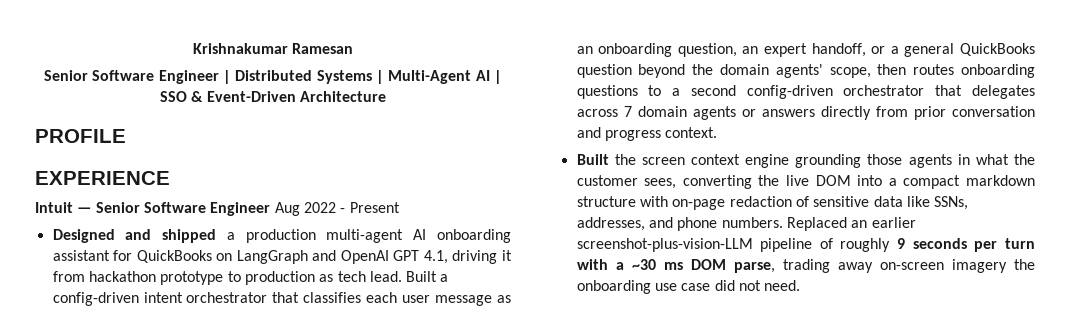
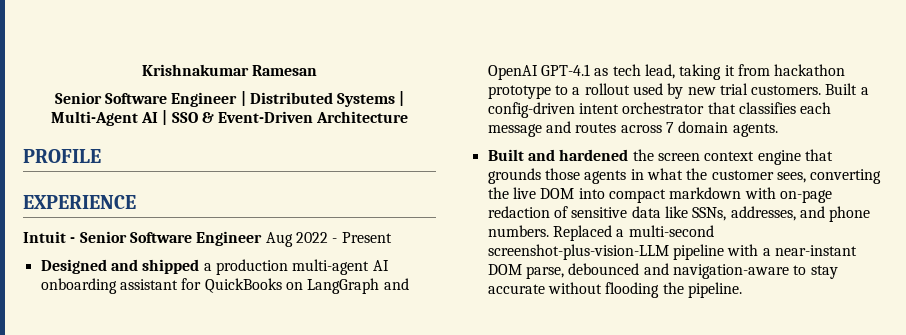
- Intuit — Senior Software Engineer Aug 2022 - Present
+ Intuit - Senior Software Engineer Aug 2022 - Present
- Designed and shipped a production multi-agent AI onboarding assistant for QuickBooks on LangGraph and OpenAI GPT 4.1, driving it from hackathon prototype to production as tech lead.
+ Designed and shipped a production multi-agent AI onboarding assistant for QuickBooks on LangGraph and OpenAI GPT-4.1 as tech lead, taking it from hackathon prototype to a rollout used by new trial customers.
- Built a config-driven intent orchestrator that classifies each user message as an onboarding question, an expert handoff, or a general QuickBooks question beyond the domain agents' scope, then routes onboarding questions to a second config-driven orchestrator that delegates across 7 domain agents or answers directly from prior conversation and progress context.
- Built the screen context engine grounding those agents in what the customer sees, converting the live DOM into a compact markdown structure with on-page redaction of sensitive data like SSNs, addresses, and phone numbers.
+ Built a config-driven intent orchestrator that classifies each message and routes across 7 domain agents.
+ Built and hardened the screen context engine that grounds those agents in what the customer sees, converting the live DOM into compact markdown with on-page redaction of sensitive data like SSNs, addresses, and phone numbers.
- Replaced an earlier screenshot-plus-vision-LLM pipeline of roughly 9 seconds per turn with a ~30 ms DOM parse, trading away on-screen imagery the onboarding use case did not need.
+ Replaced a multi-second screenshot-plus-vision-LLM pipeline with a near-instant DOM parse, debounced and navigation-aware to stay accurate without flooding the pipeline.

